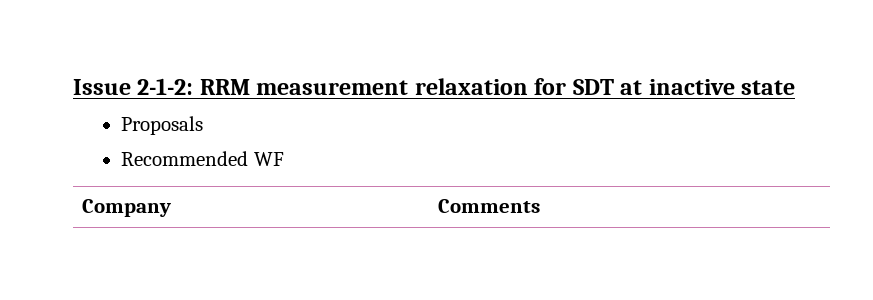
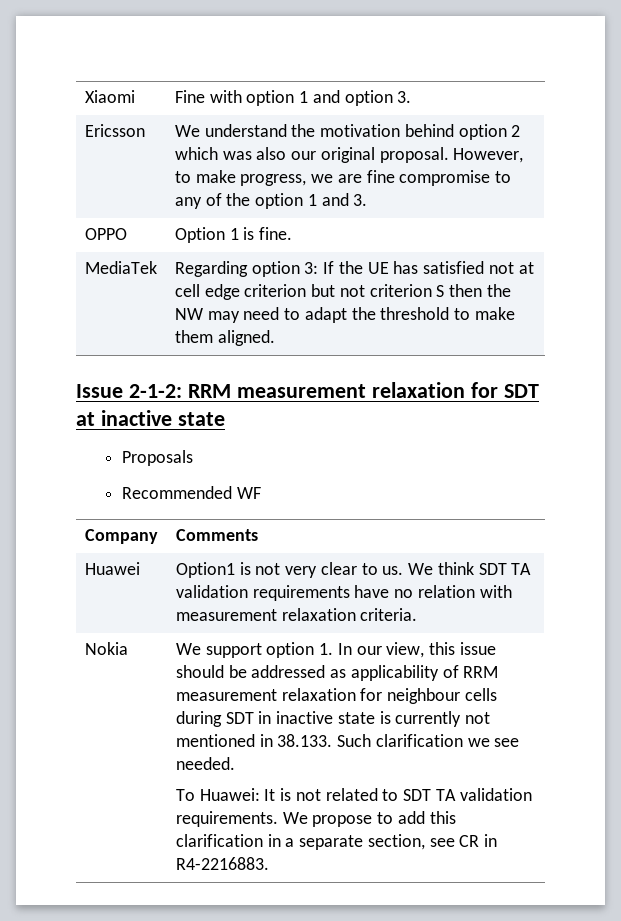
+ Xiaomi | Fine with option 1 and option 3.
+ Ericsson | We understand the motivation behind option 2 which was also our original proposal. However, to make progress, we are fine compromise to any of the option 1 and 3.
+ OPPO | Option 1 is fine.
+ MediaTek | Regarding option 3: If the UE has satisfied not at cell edge criterion but not criterion S then the NW may need to adapt the threshold to make them aligned.
+ Huawei | Option1 is not very clear to us. We think SDT TA validation requirements have no relation with measurement relaxation criteria.
+ Nokia | We support option 1. In our view, this issue should be addressed as applicability of RRM measurement relaxation for neighbour cells during SDT in inactive state is currently not mentioned in 38.133. Such clarification we see needed.
+ To Huawei: It is not related to SDT TA validation requirements. We propose to add this clarification in a separate section, see CR in R4-2216883.

